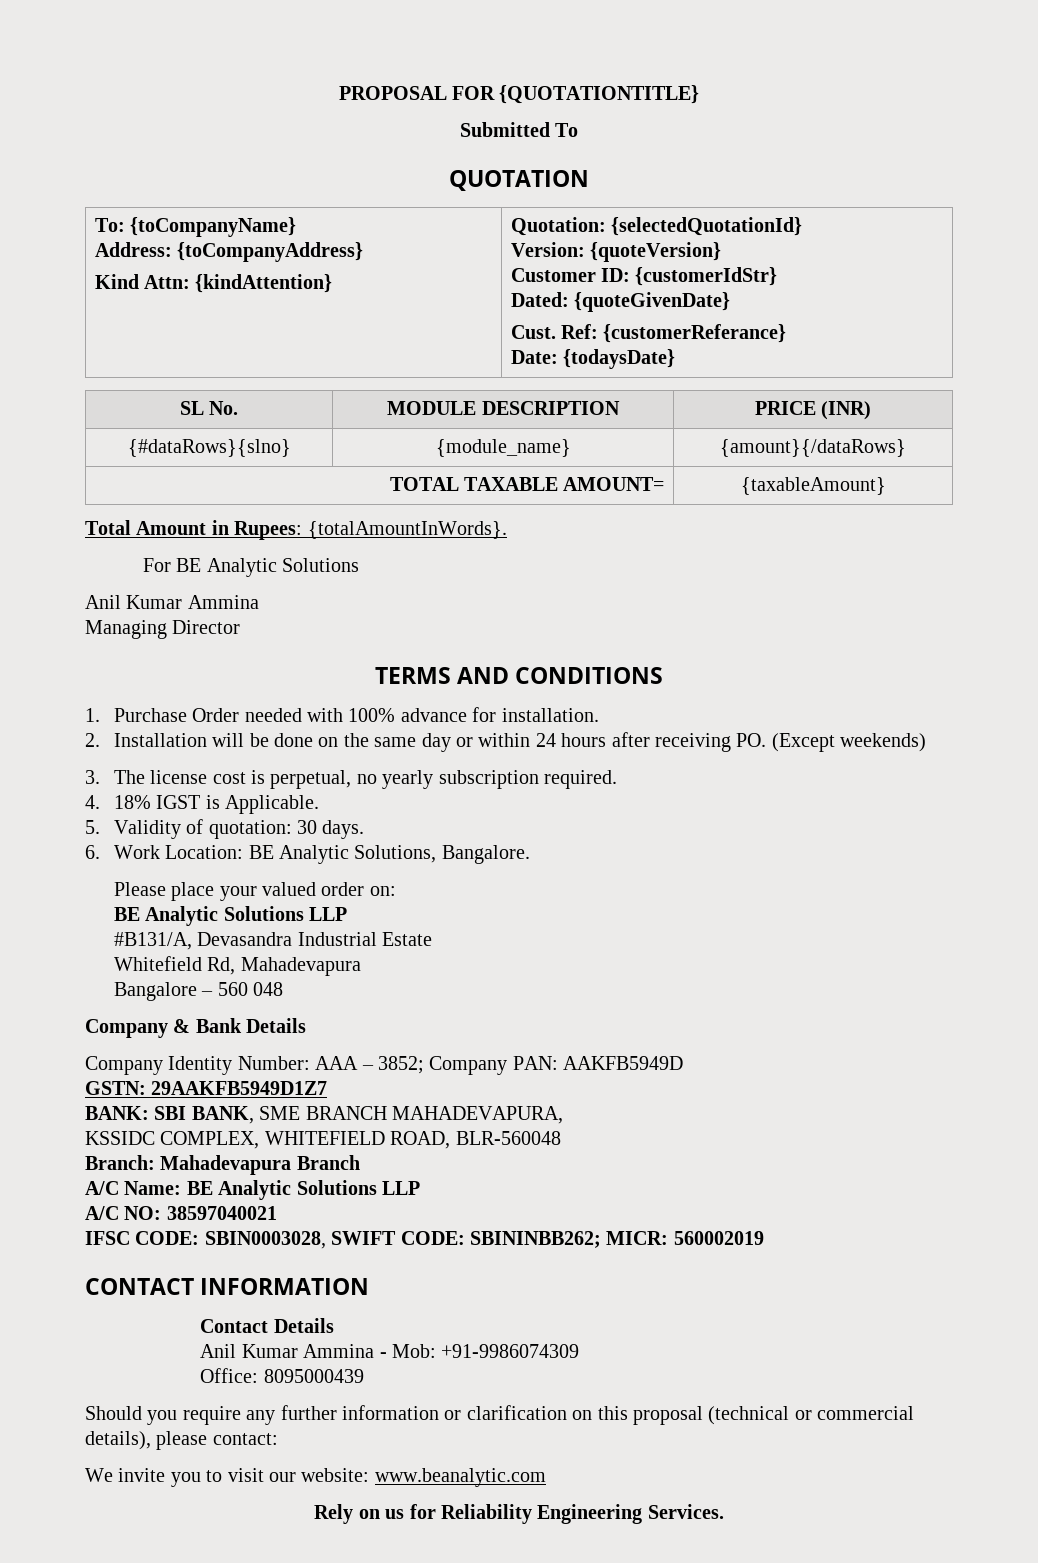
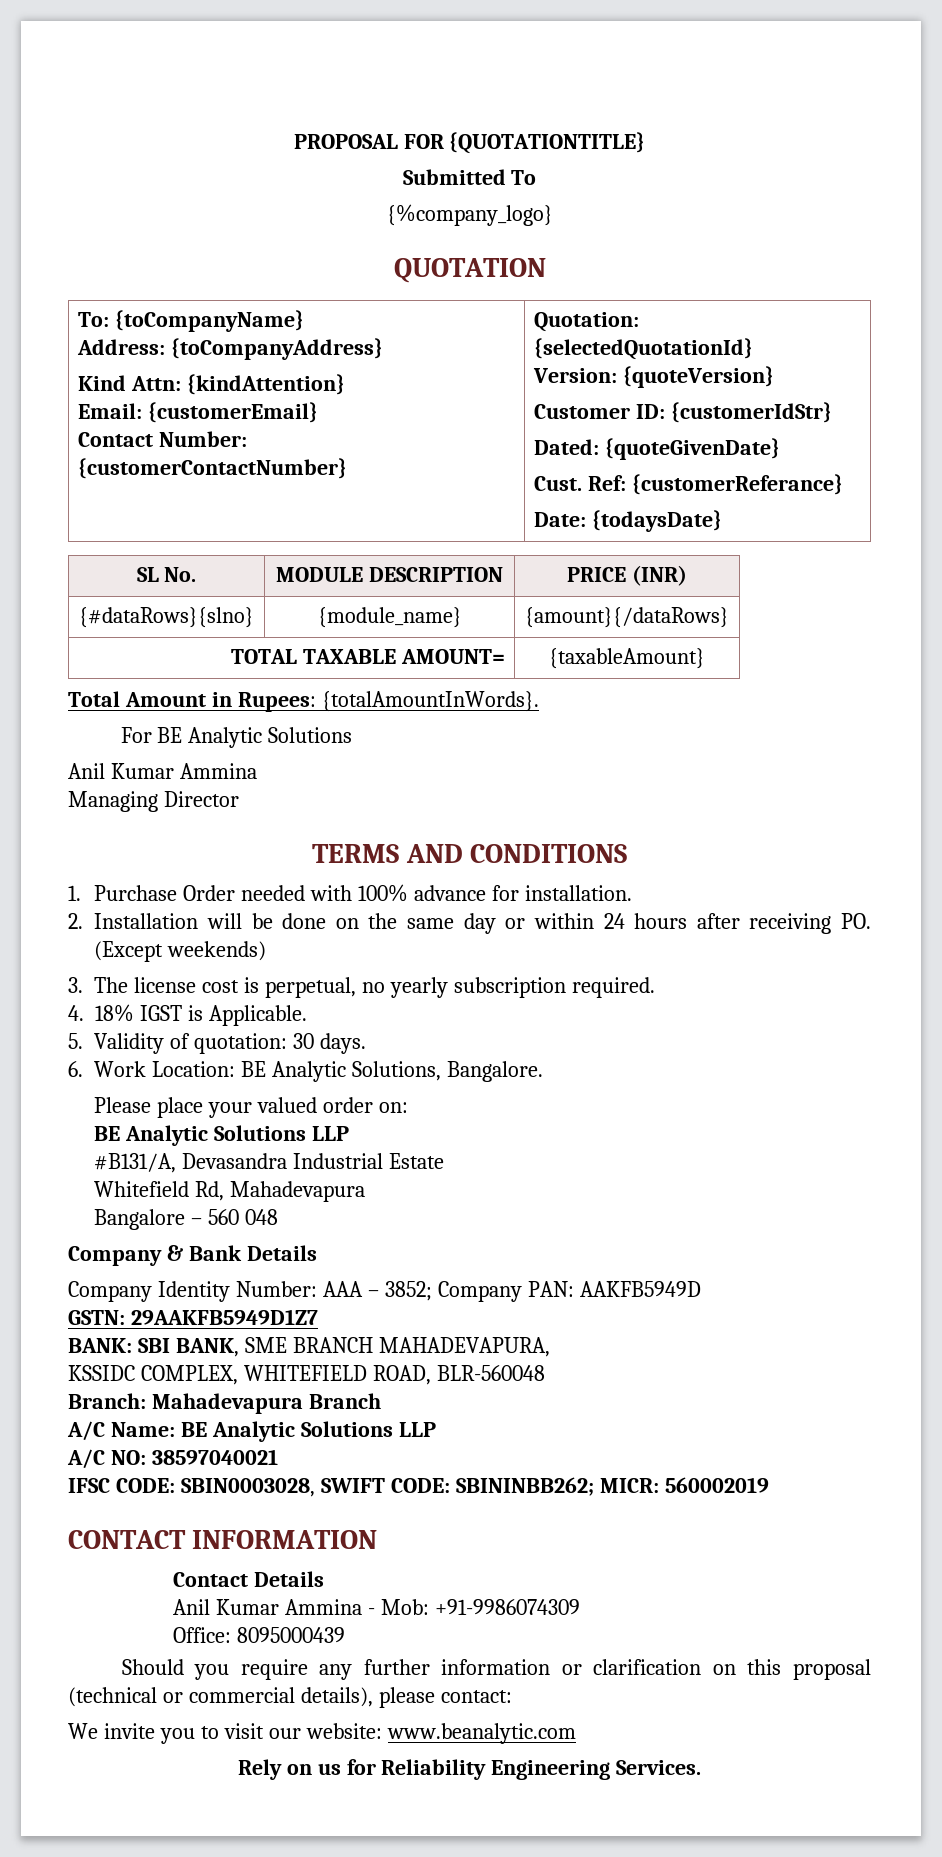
+ {%company_logo}
  To: {toCompanyName}
  Address: {toCompanyAddress}
- Kind Attn: {kindAttention} | Quotation: {selectedQuotationId}
+ Kind Attn: {kindAttention}
+ Email: {customerEmail}
+ Contact Number: {customerContactNumber} | Quotation: {selectedQuotationId}

